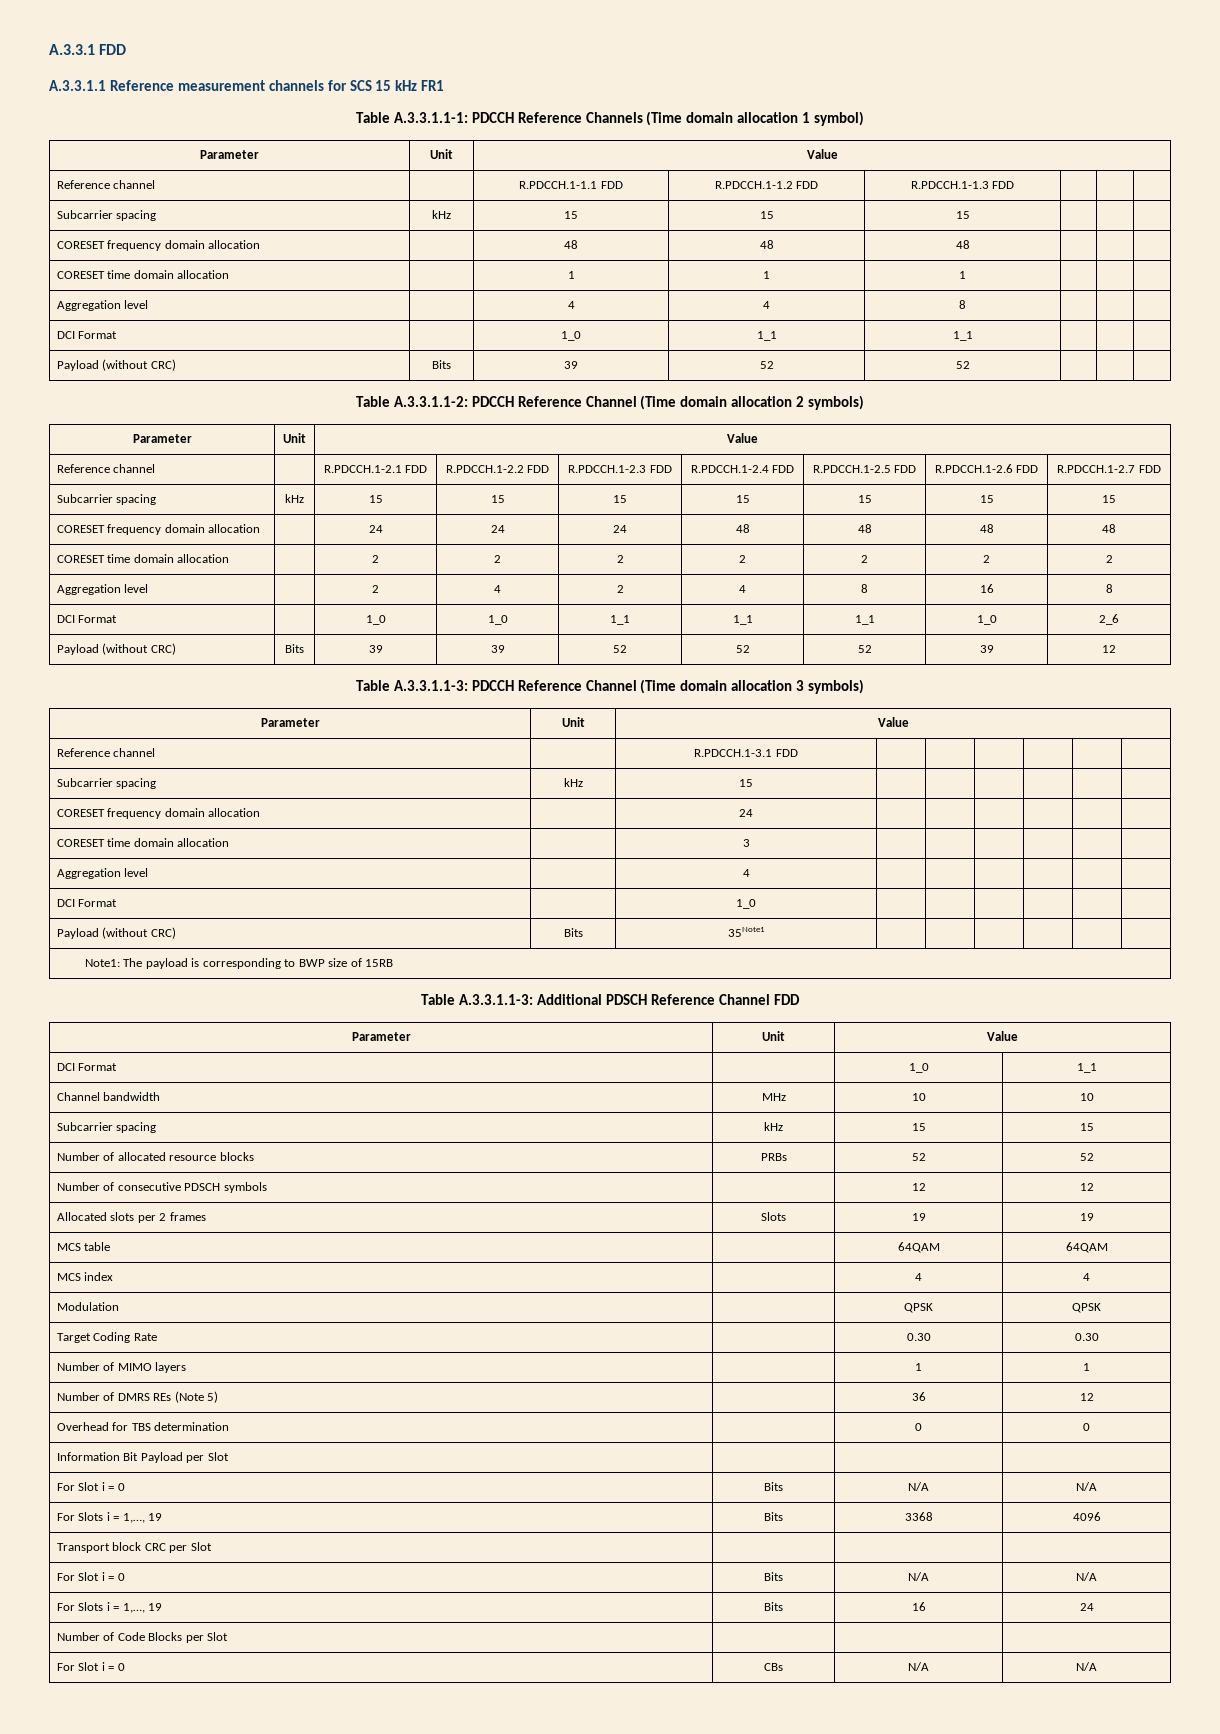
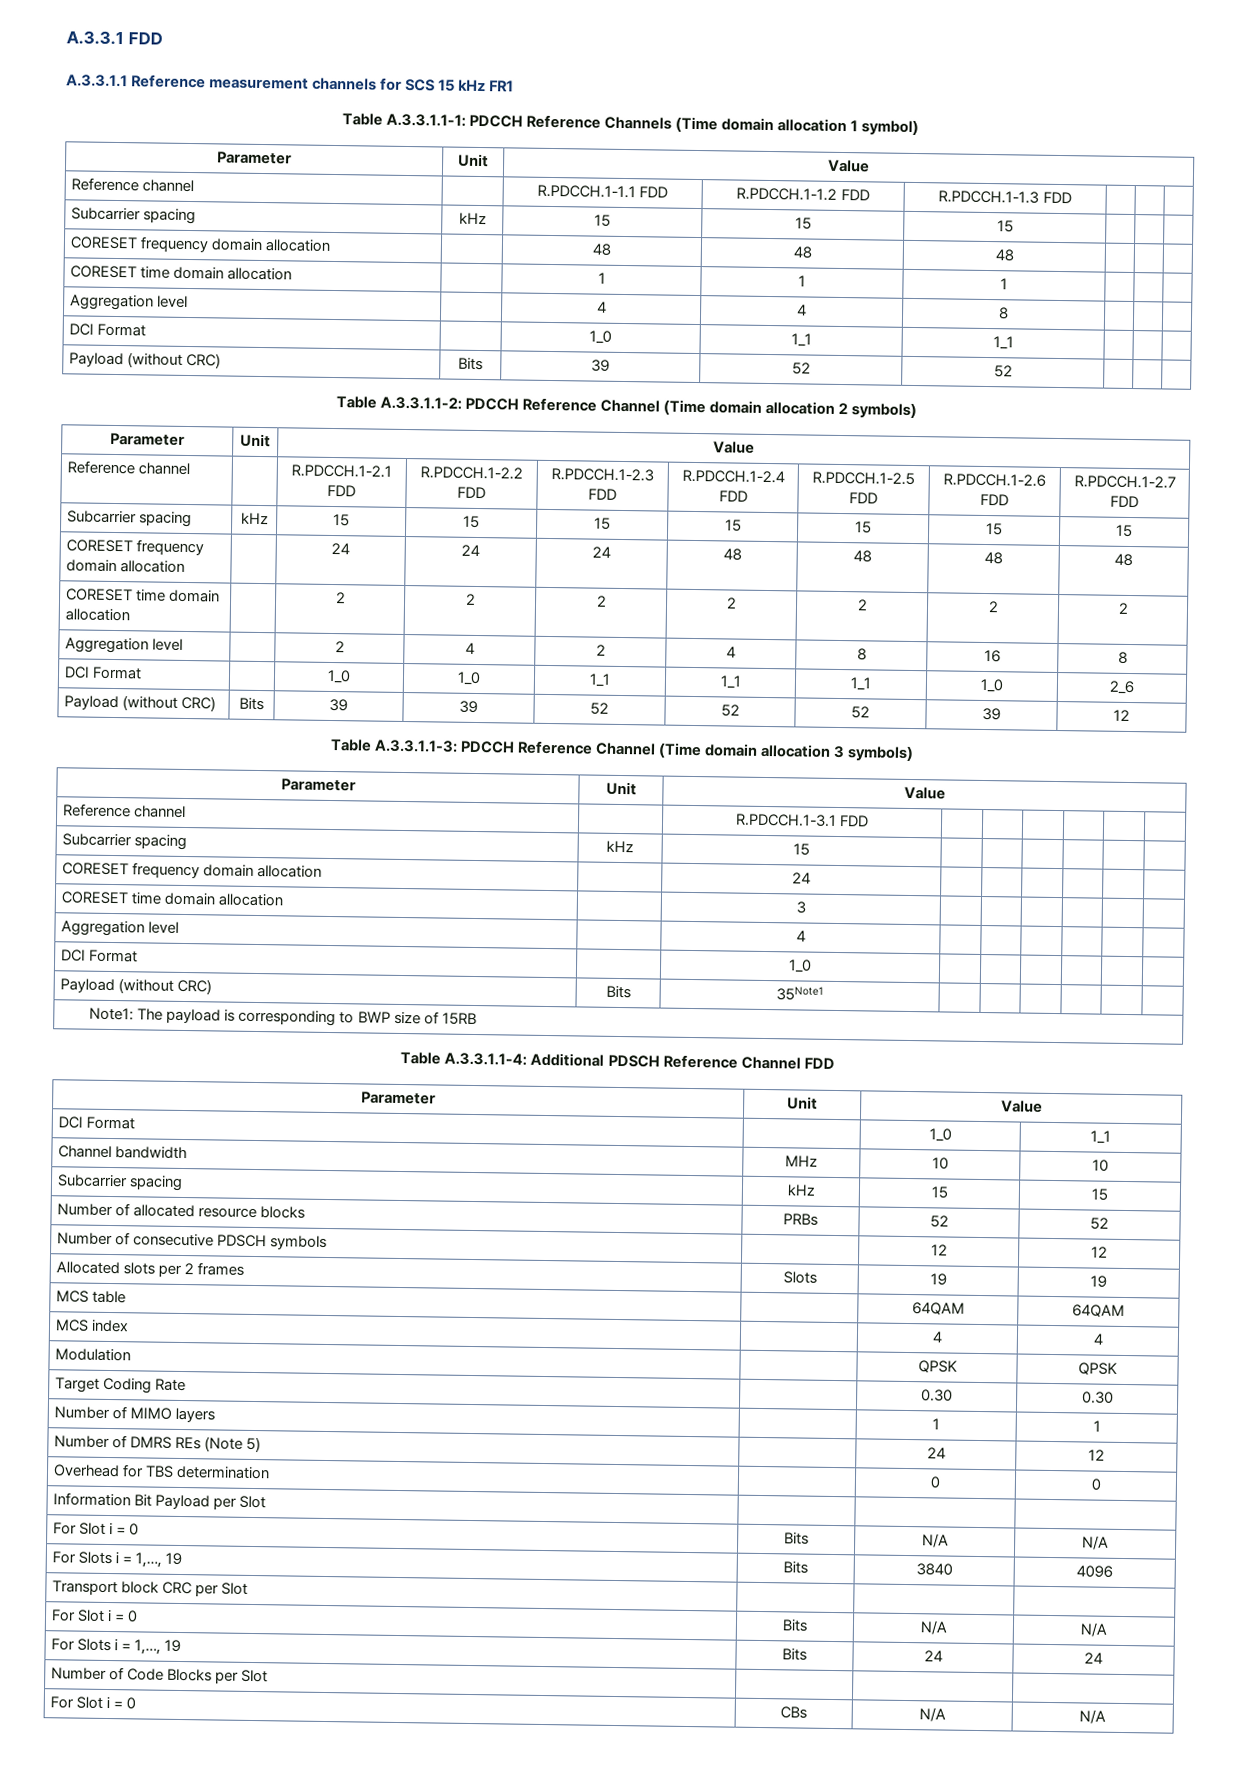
- Table A.3.3.1.1-3: Additional PDSCH Reference Channel FDD
+ Table A.3.3.1.1-4: Additional PDSCH Reference Channel FDD
- Number of DMRS REs (Note 5) | | 36 | 12
+ Number of DMRS REs (Note 5) | | 24 | 12
- For Slots i = 1,…, 19 | Bits | 3368 | 4096
+ For Slots i = 1,…, 19 | Bits | 3840 | 4096
- For Slots i = 1,…, 19 | Bits | 16 | 24
+ For Slots i = 1,…, 19 | Bits | 24 | 24

